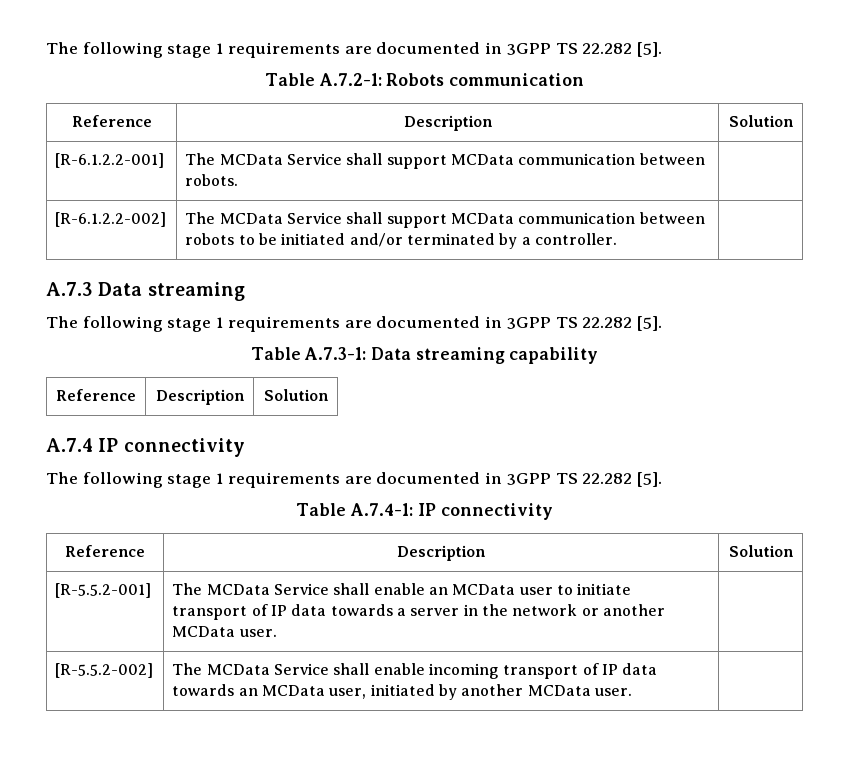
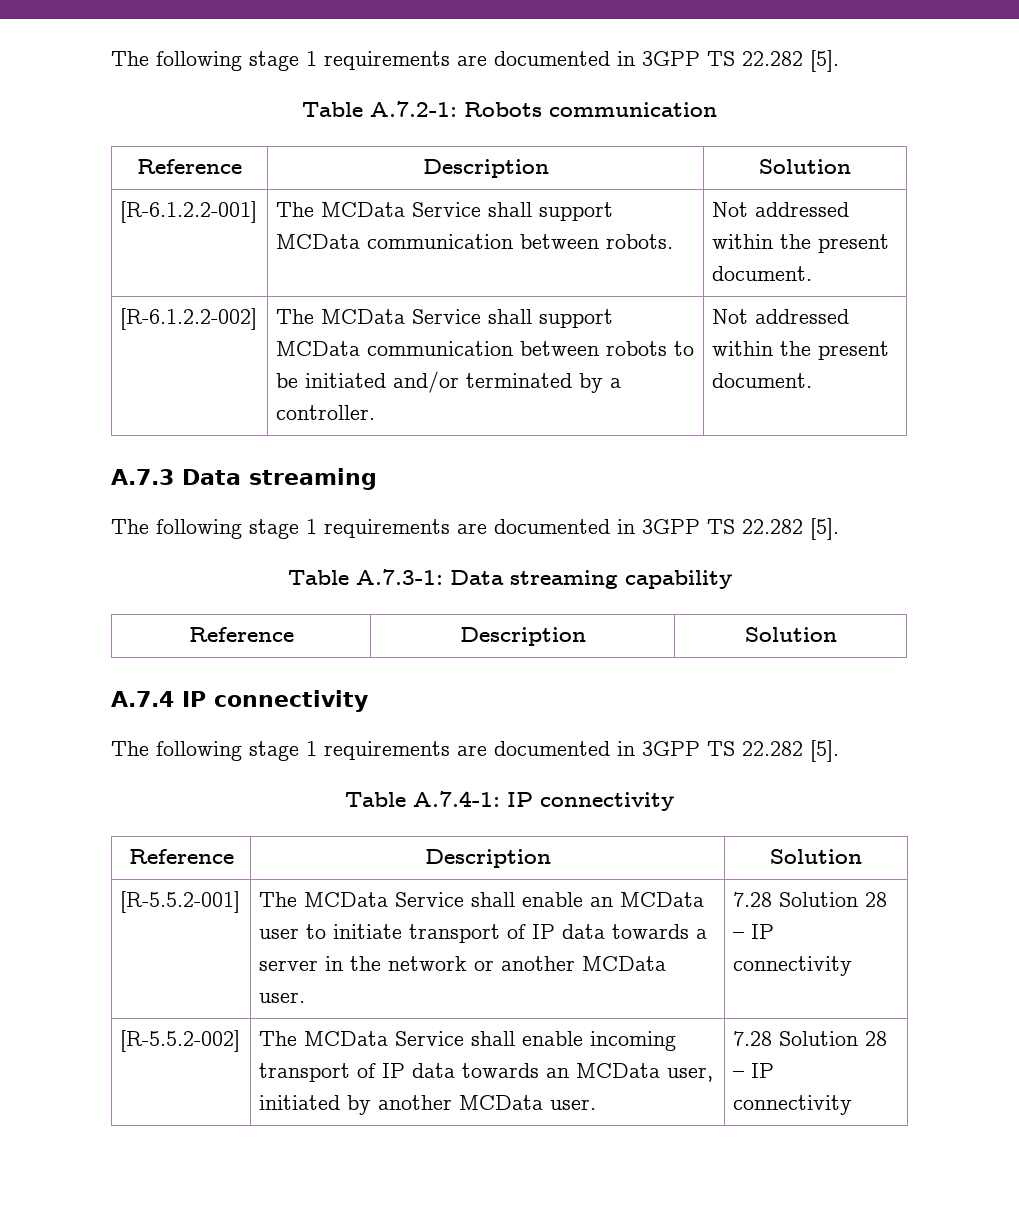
- [R-6.1.2.2-001] | The MCData Service shall support MCData communication between robots. |
+ [R-6.1.2.2-001] | The MCData Service shall support MCData communication between robots. | Not addressed within the present document.
- [R-6.1.2.2-002] | The MCData Service shall support MCData communication between robots to be initiated and/or terminated by a controller. |
+ [R-6.1.2.2-002] | The MCData Service shall support MCData communication between robots to be initiated and/or terminated by a controller. | Not addressed within the present document.
- [R-5.5.2-001] | The MCData Service shall enable an MCData user to initiate transport of IP data towards a server in the network or another MCData user. |
+ [R-5.5.2-001] | The MCData Service shall enable an MCData user to initiate transport of IP data towards a server in the network or another MCData user. | 7.28 Solution 28 – IP connectivity
- [R-5.5.2-002] | The MCData Service shall enable incoming transport of IP data towards an MCData user, initiated by another MCData user. |
+ [R-5.5.2-002] | The MCData Service shall enable incoming transport of IP data towards an MCData user, initiated by another MCData user. | 7.28 Solution 28 – IP connectivity

